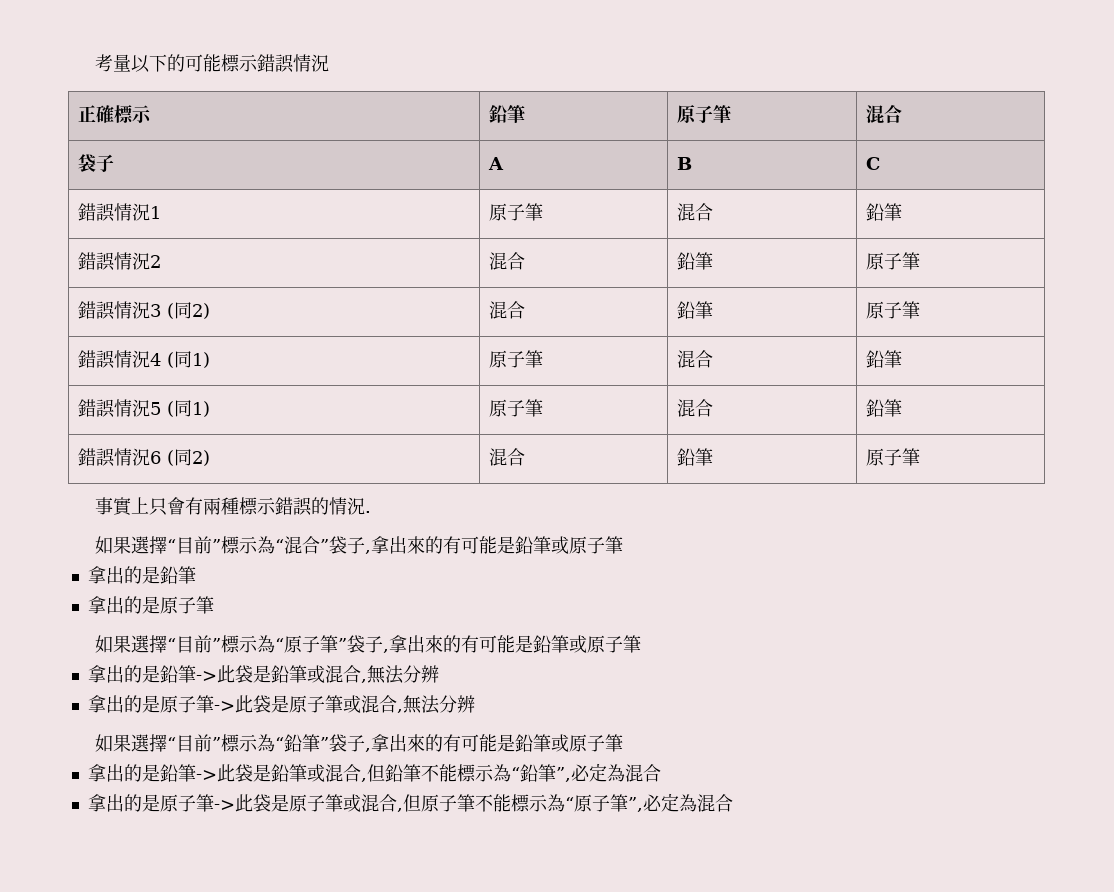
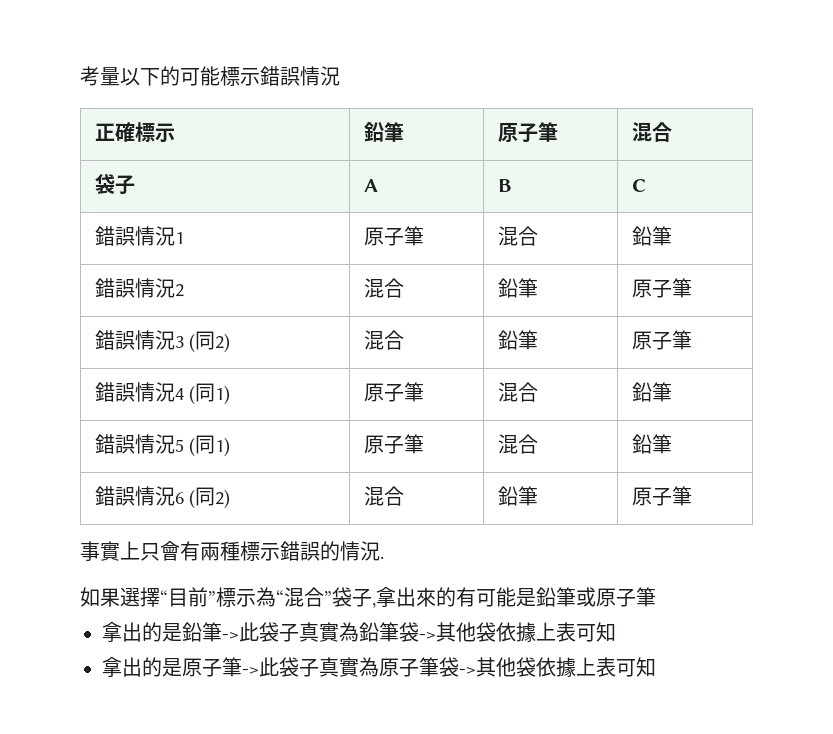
  如果選擇“目前”標示為“混合”袋子,拿出來的有可能是鉛筆或原子筆
- 拿出的是鉛筆
- 拿出的是原子筆
- 如果選擇“目前”標示為“原子筆”袋子,拿出來的有可能是鉛筆或原子筆
- 拿出的是鉛筆->此袋是鉛筆或混合,無法分辨
- 拿出的是原子筆->此袋是原子筆或混合,無法分辨
- 如果選擇“目前”標示為“鉛筆”袋子,拿出來的有可能是鉛筆或原子筆
- 拿出的是鉛筆->此袋是鉛筆或混合,但鉛筆不能標示為“鉛筆”,必定為混合
- 拿出的是原子筆->此袋是原子筆或混合,但原子筆不能標示為“原子筆”,必定為混合
+ 拿出的是鉛筆->此袋子真實為鉛筆袋->其他袋依據上表可知
+ 拿出的是原子筆->此袋子真實為原子筆袋->其他袋依據上表可知

